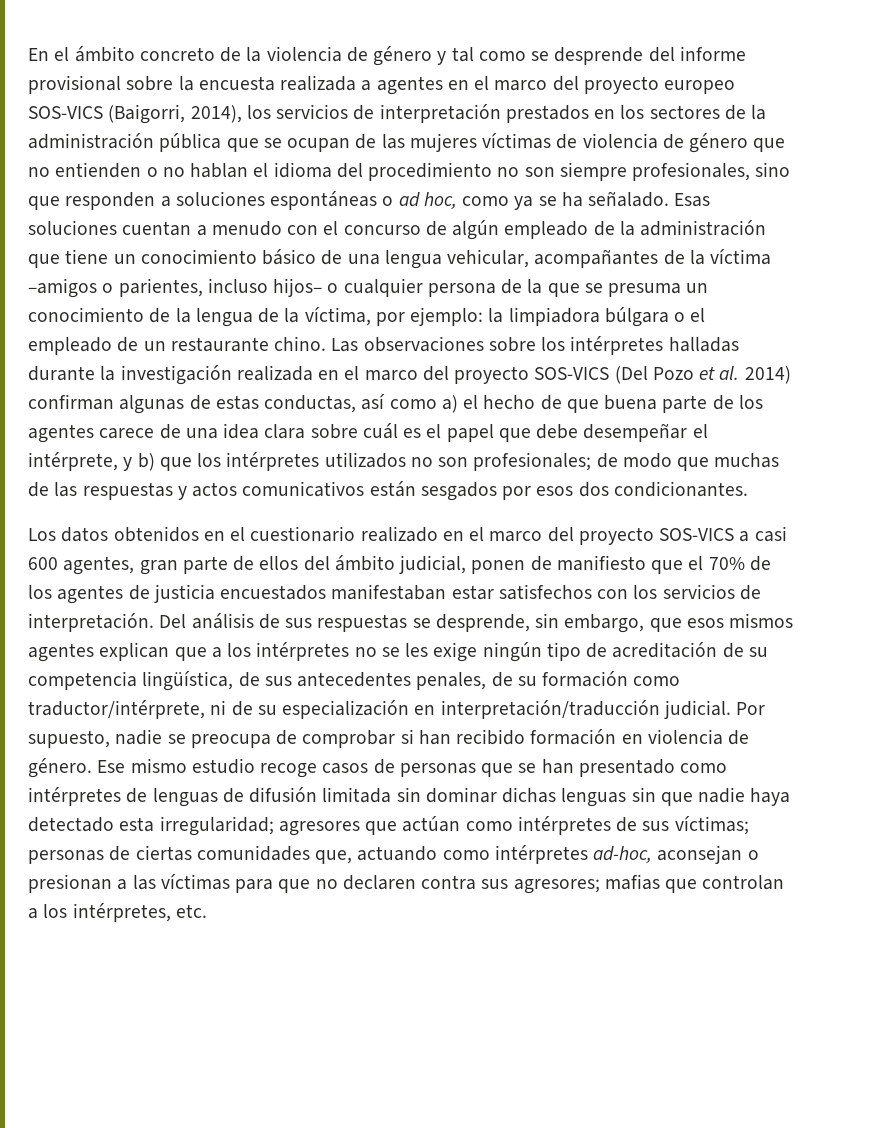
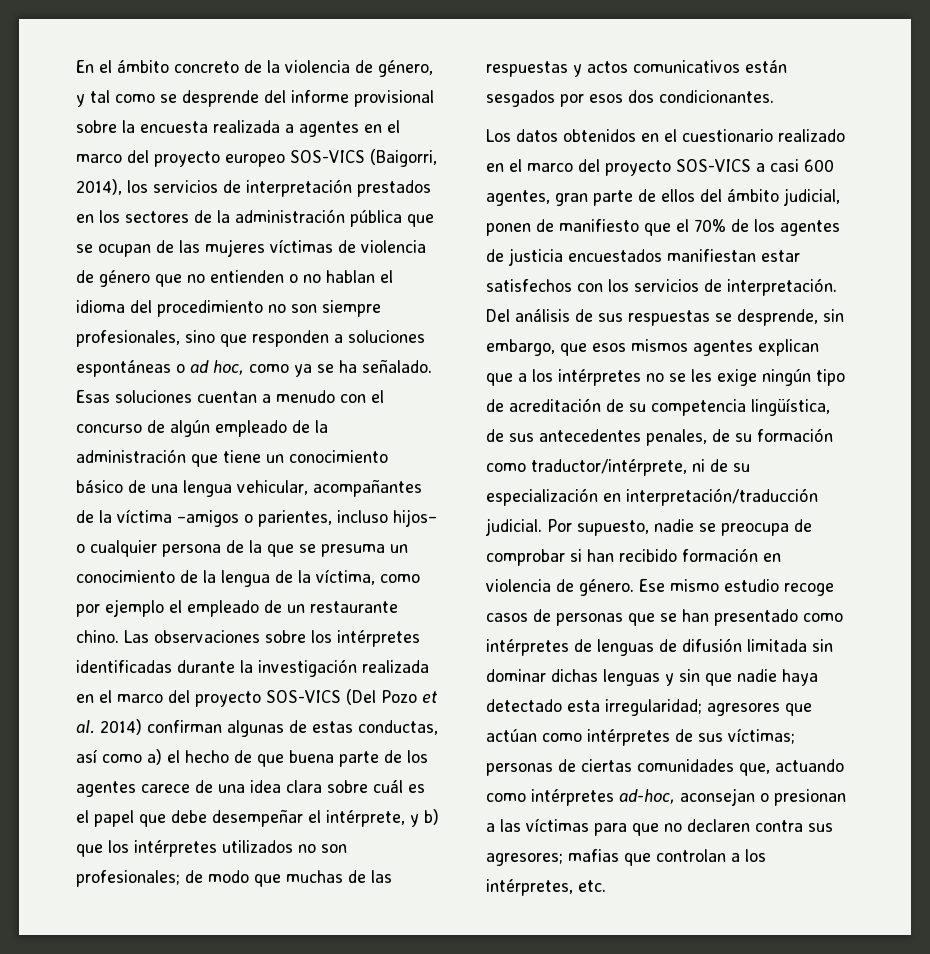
- En el ámbito concreto de la violencia de género y tal como se desprende del informe provisional sobre la encuesta realizada a agentes en el marco del proyecto europeo SOS-VICS (Baigorri, 2014), los servicios de interpretación prestados en los sectores de la administración pública que se ocupan de las mujeres víctimas de violencia de género que no entienden o no hablan el idioma del procedimiento no son siempre profesionales, sino que responden a soluciones espontáneas o ad hoc, como ya se ha señalado.
+ En el ámbito concreto de la violencia de género, y tal como se desprende del informe provisional sobre la encuesta realizada a agentes en el marco del proyecto europeo SOS-VICS (Baigorri, 2014), los servicios de interpretación prestados en los sectores de la administración pública que se ocupan de las mujeres víctimas de violencia de género que no entienden o no hablan el idioma del procedimiento no son siempre profesionales, sino que responden a soluciones espontáneas o ad hoc, como ya se ha señalado.
- Esas soluciones cuentan a menudo con el concurso de algún empleado de la administración que tiene un conocimiento básico de una lengua vehicular, acompañantes de la víctima –amigos o parientes, incluso hijos– o cualquier persona de la que se presuma un conocimiento de la lengua de la víctima, por ejemplo: la limpiadora búlgara o el empleado de un restaurante chino.
+ Esas soluciones cuentan a menudo con el concurso de algún empleado de la administración que tiene un conocimiento básico de una lengua vehicular, acompañantes de la víctima –amigos o parientes, incluso hijos– o cualquier persona de la que se presuma un conocimiento de la lengua de la víctima, como por ejemplo el empleado de un restaurante chino.
- Las observaciones sobre los intérpretes halladas durante la investigación realizada en el marco del proyecto SOS-VICS (Del Pozo et al. 2014) confirman algunas de estas conductas, así como a) el hecho de que buena parte de los agentes carece de una idea clara sobre cuál es el papel que debe desempeñar el intérprete, y b) que los intérpretes utilizados no son profesionales;
+ Las observaciones sobre los intérpretes identificadas durante la investigación realizada en el marco del proyecto SOS-VICS (Del Pozo et al. 2014) confirman algunas de estas conductas, así como a) el hecho de que buena parte de los agentes carece de una idea clara sobre cuál es el papel que debe desempeñar el intérprete, y b) que los intérpretes utilizados no son profesionales;
- Los datos obtenidos en el cuestionario realizado en el marco del proyecto SOS-VICS a casi 600 agentes, gran parte de ellos del ámbito judicial, ponen de manifiesto que el 70% de los agentes de justicia encuestados manifestaban estar satisfechos con los servicios de interpretación.
+ Los datos obtenidos en el cuestionario realizado en el marco del proyecto SOS-VICS a casi 600 agentes, gran parte de ellos del ámbito judicial, ponen de manifiesto que el 70% de los agentes de justicia encuestados manifiestan estar satisfechos con los servicios de interpretación.
- Ese mismo estudio recoge casos de personas que se han presentado como intérpretes de lenguas de difusión limitada sin dominar dichas lenguas sin que nadie haya detectado esta irregularidad;
+ Ese mismo estudio recoge casos de personas que se han presentado como intérpretes de lenguas de difusión limitada sin dominar dichas lenguas y sin que nadie haya detectado esta irregularidad;

